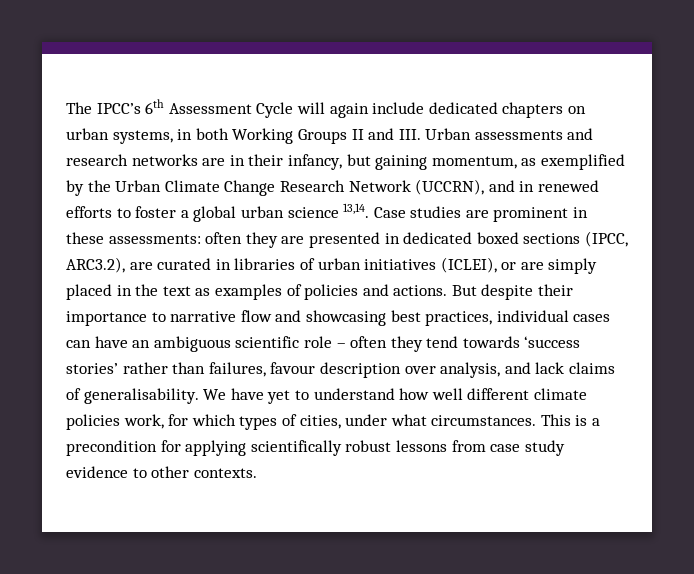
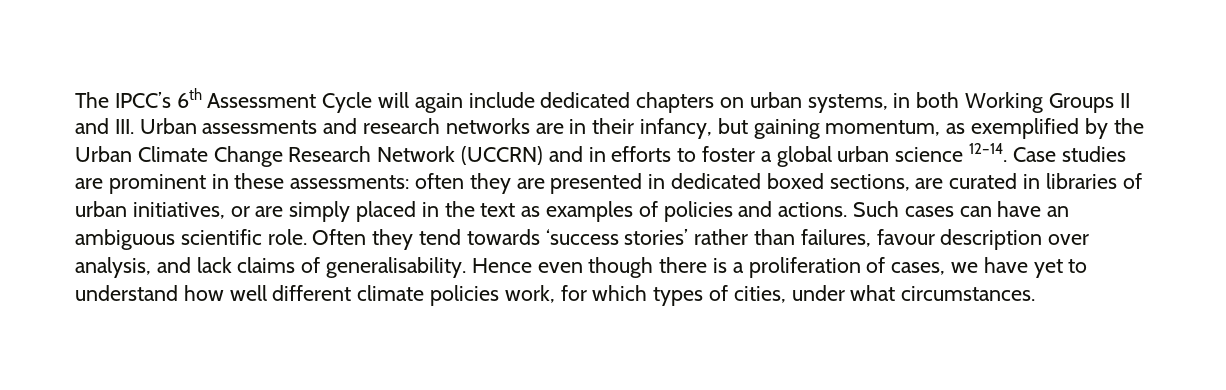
- The IPCC’s 6th Assessment Cycle will again include dedicated chapters on urban systems, in both Working Groups II and III. Urban assessments and research networks are in their infancy, but gaining momentum, as exemplified by the Urban Climate Change Research Network (UCCRN), and in renewed efforts to foster a global urban science 13,14.
+ The IPCC’s 6th Assessment Cycle will again include dedicated chapters on urban systems, in both Working Groups II and III. Urban assessments and research networks are in their infancy, but gaining momentum, as exemplified by the Urban Climate Change Research Network (UCCRN) and in efforts to foster a global urban science 12–14.
- Case studies are prominent in these assessments: often they are presented in dedicated boxed sections (IPCC, ARC3.2), are curated in libraries of urban initiatives (ICLEI), or are simply placed in the text as examples of policies and actions.
+ Case studies are prominent in these assessments: often they are presented in dedicated boxed sections, are curated in libraries of urban initiatives, or are simply placed in the text as examples of policies and actions.
- But despite their importance to narrative flow and showcasing best practices, individual cases can have an ambiguous scientific role – often they tend towards ‘success stories’ rather than failures, favour description over analysis, and lack claims of generalisability.
+ Such cases can have an ambiguous scientific role. Often they tend towards ‘success stories’ rather than failures, favour description over analysis, and lack claims of generalisability.
- We have yet to understand how well different climate policies work, for which types of cities, under what circumstances. This is a precondition for applying scientifically robust lessons from case study evidence to other contexts.
+ Hence even though there is a proliferation of cases, we have yet to understand how well different climate policies work, for which types of cities, under what circumstances.

